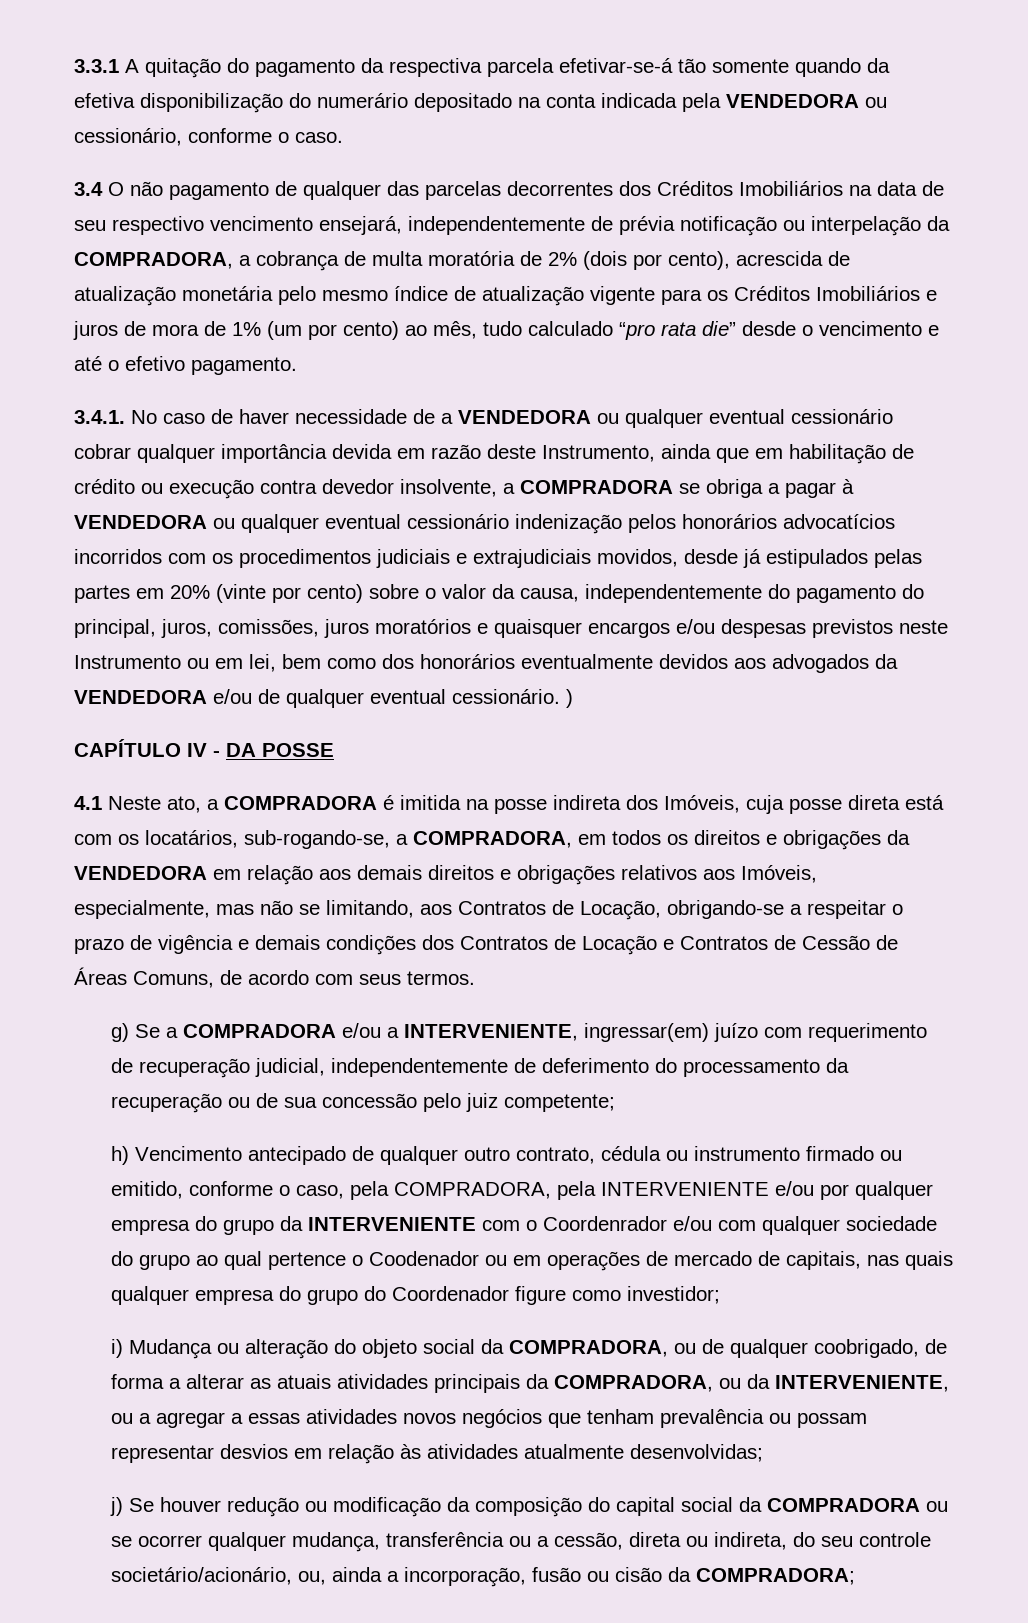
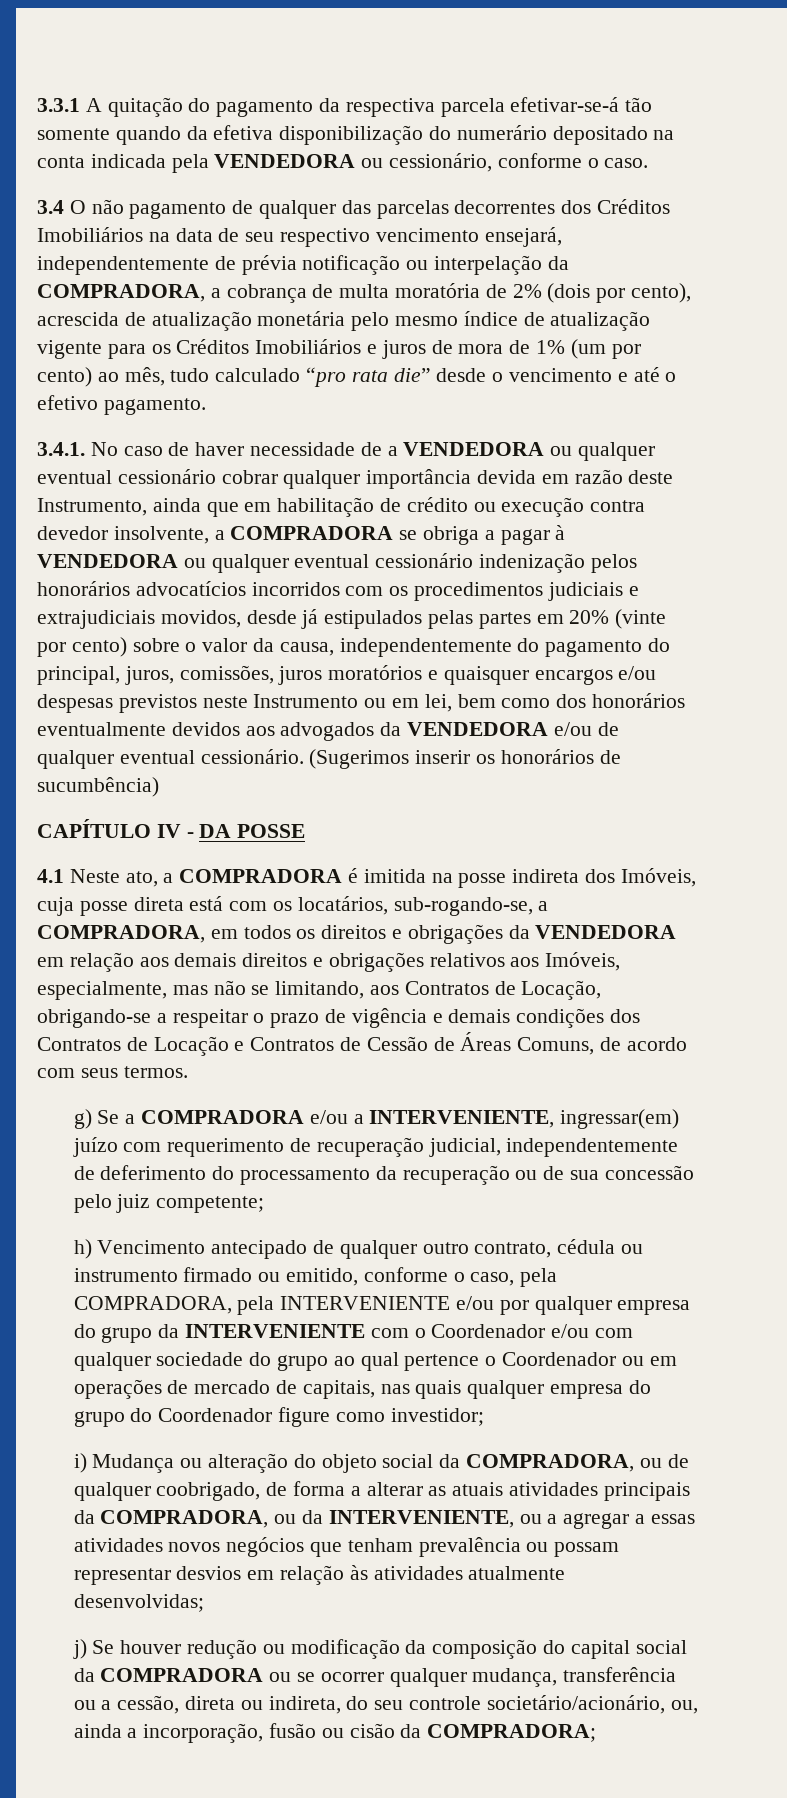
- 3.4.1. No caso de haver necessidade de a VENDEDORA ou qualquer eventual cessionário cobrar qualquer importância devida em razão deste Instrumento, ainda que em habilitação de crédito ou execução contra devedor insolvente, a COMPRADORA se obriga a pagar à VENDEDORA ou qualquer eventual cessionário indenização pelos honorários advocatícios incorridos com os procedimentos judiciais e extrajudiciais movidos, desde já estipulados pelas partes em 20% (vinte por cento) sobre o valor da causa, independentemente do pagamento do principal, juros, comissões, juros moratórios e quaisquer encargos e/ou despesas previstos neste Instrumento ou em lei, bem como dos honorários eventualmente devidos aos advogados da VENDEDORA e/ou de qualquer eventual cessionário. )
+ 3.4.1. No caso de haver necessidade de a VENDEDORA ou qualquer eventual cessionário cobrar qualquer importância devida em razão deste Instrumento, ainda que em habilitação de crédito ou execução contra devedor insolvente, a COMPRADORA se obriga a pagar à VENDEDORA ou qualquer eventual cessionário indenização pelos honorários advocatícios incorridos com os procedimentos judiciais e extrajudiciais movidos, desde já estipulados pelas partes em 20% (vinte por cento) sobre o valor da causa, independentemente do pagamento do principal, juros, comissões, juros moratórios e quaisquer encargos e/ou despesas previstos neste Instrumento ou em lei, bem como dos honorários eventualmente devidos aos advogados da VENDEDORA e/ou de qualquer eventual cessionário. (Sugerimos inserir os honorários de sucumbência)
- h) Vencimento antecipado de qualquer outro contrato, cédula ou instrumento firmado ou emitido, conforme o caso, pela COMPRADORA, pela INTERVENIENTE e/ou por qualquer empresa do grupo da INTERVENIENTE com o Coordenrador e/ou com qualquer sociedade do grupo ao qual pertence o Coodenador ou em operações de mercado de capitais, nas quais qualquer empresa do grupo do Coordenador figure como investidor;
+ h) Vencimento antecipado de qualquer outro contrato, cédula ou instrumento firmado ou emitido, conforme o caso, pela COMPRADORA, pela INTERVENIENTE e/ou por qualquer empresa do grupo da INTERVENIENTE com o Coordenador e/ou com qualquer sociedade do grupo ao qual pertence o Coordenador ou em operações de mercado de capitais, nas quais qualquer empresa do grupo do Coordenador figure como investidor;

